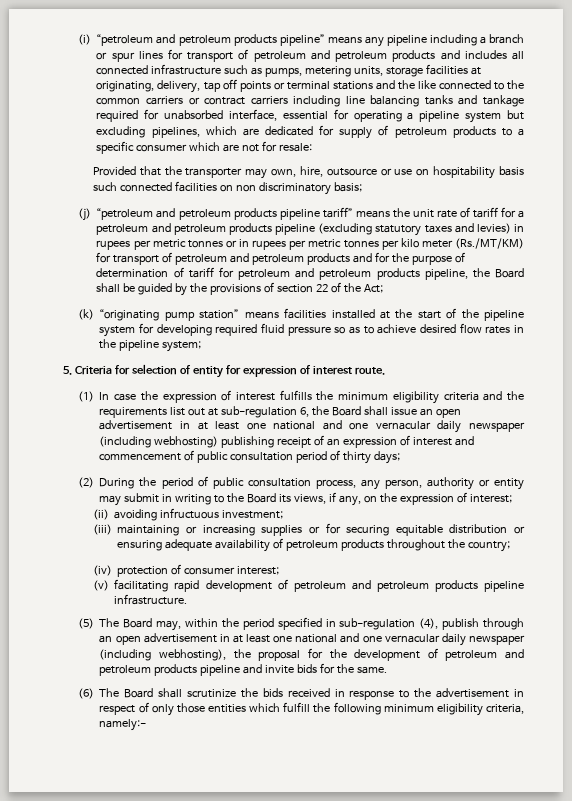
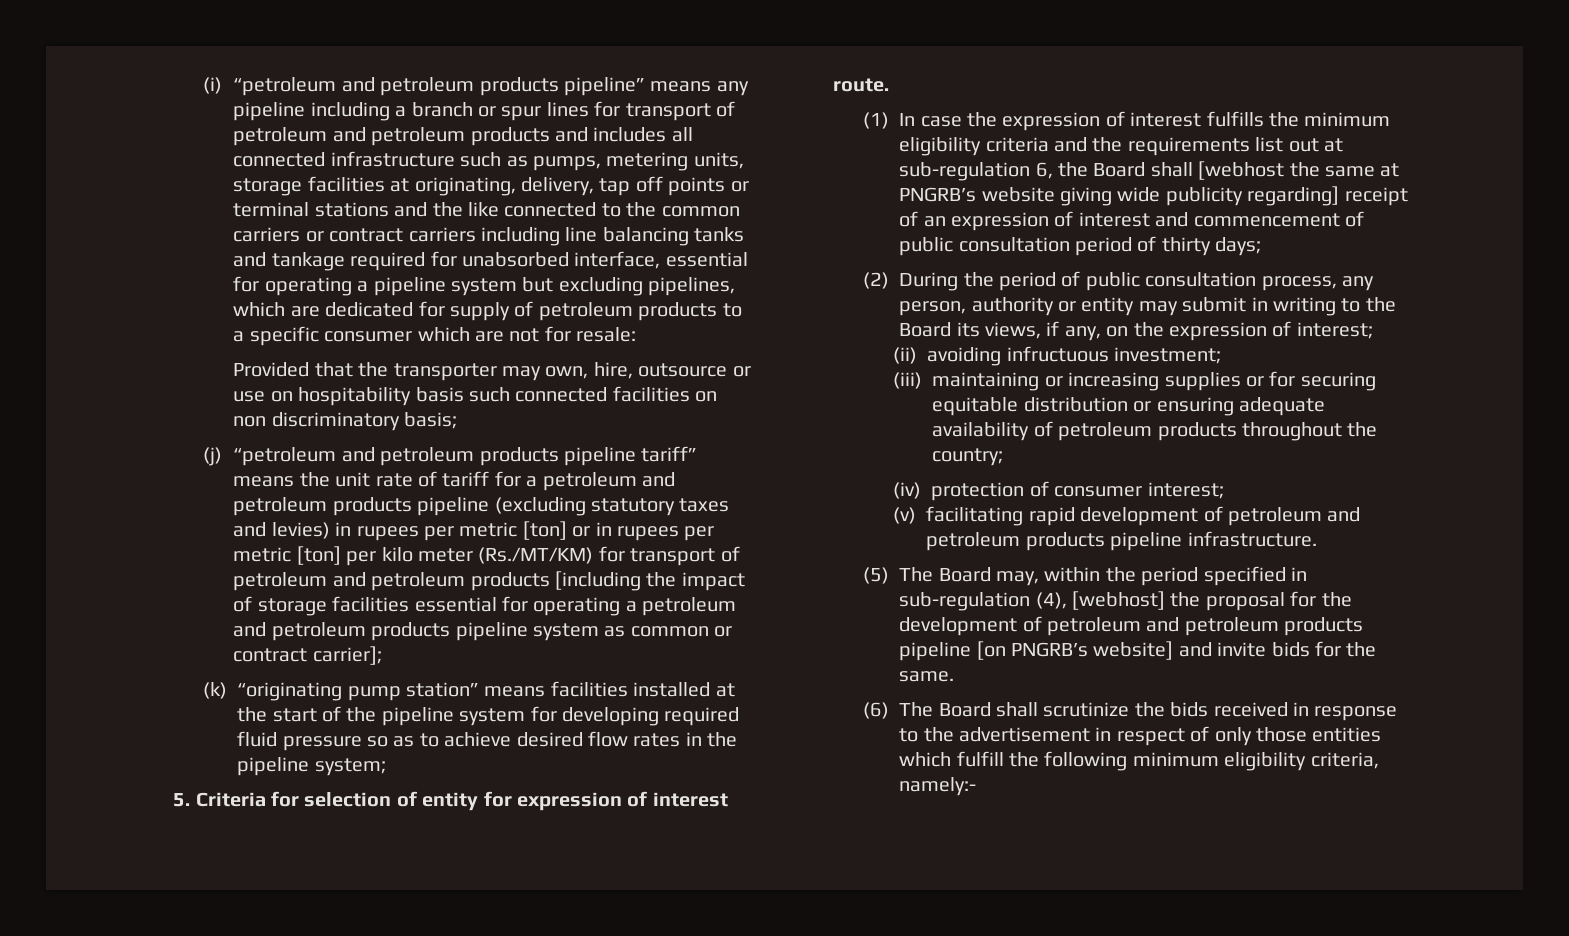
- (j) “petroleum and petroleum products pipeline tariff” means the unit rate of tariff for a petroleum and petroleum products pipeline (excluding statutory taxes and levies) in rupees per metric tonnes or in rupees per metric tonnes per kilo meter (Rs./MT/KM) for transport of petroleum and petroleum products and for the purpose of determination of tariff for petroleum and petroleum products pipeline, the Board shall be guided by the provisions of section 22 of the Act;
+ (j) “petroleum and petroleum products pipeline tariff” means the unit rate of tariff for a petroleum and petroleum products pipeline (excluding statutory taxes and levies) in rupees per metric [ton] or in rupees per metric [ton] per kilo meter (Rs./MT/KM) for transport of petroleum and petroleum products [including the impact of storage facilities essential for operating a petroleum and petroleum products pipeline system as common or contract carrier];
- (1) In case the expression of interest fulfills the minimum eligibility criteria and the requirements list out at sub-regulation 6, the Board shall issue an open advertisement in at least one national and one vernacular daily newspaper (including webhosting) publishing receipt of an expression of interest and commencement of public consultation period of thirty days;
+ (1) In case the expression of interest fulfills the minimum eligibility criteria and the requirements list out at sub-regulation 6, the Board shall [webhost the same at PNGRB’s website giving wide publicity regarding] receipt of an expression of interest and commencement of public consultation period of thirty days;
- (5) The Board may, within the period specified in sub-regulation (4), publish through an open advertisement in at least one national and one vernacular daily newspaper (including webhosting), the proposal for the development of petroleum and petroleum products pipeline and invite bids for the same.
+ (5) The Board may, within the period specified in sub-regulation (4), [webhost] the proposal for the development of petroleum and petroleum products pipeline [on PNGRB’s website] and invite bids for the same.

